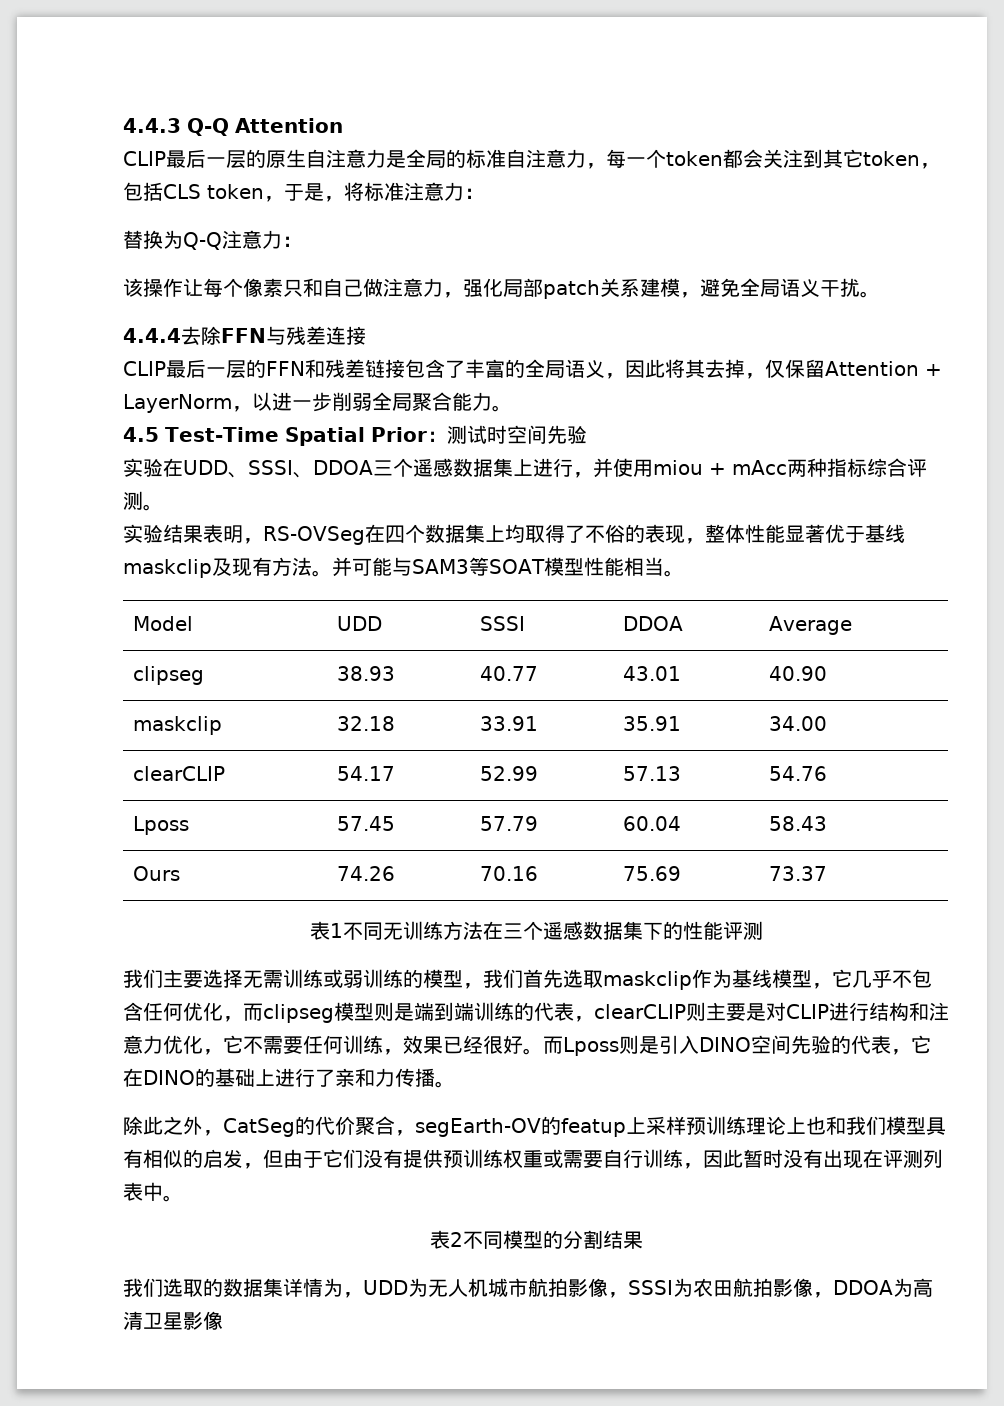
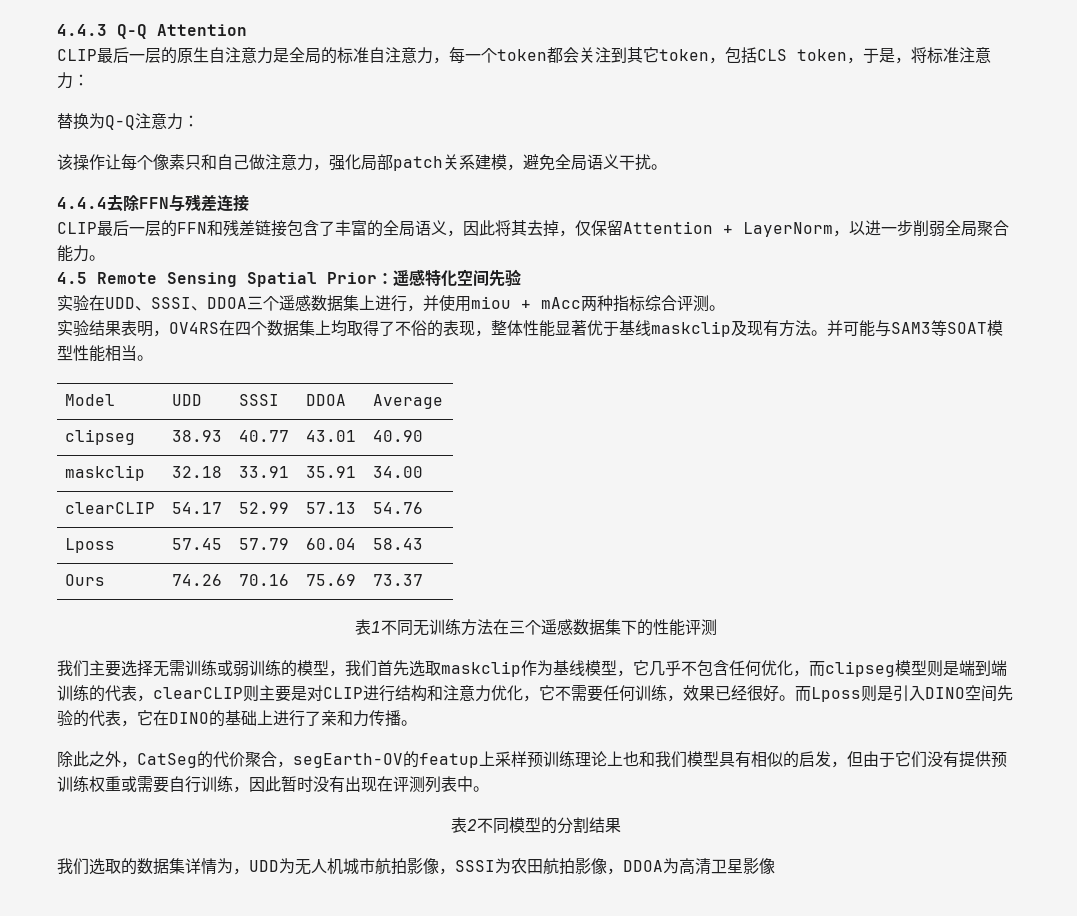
- 4.5 Test-Time Spatial Prior：测试时空间先验
+ 4.5 Remote Sensing Spatial Prior：遥感特化空间先验
- 实验结果表明，RS-OVSeg在四个数据集上均取得了不俗的表现，整体性能显著优于基线maskclip及现有方法。
+ 实验结果表明，OV4RS在四个数据集上均取得了不俗的表现，整体性能显著优于基线maskclip及现有方法。

